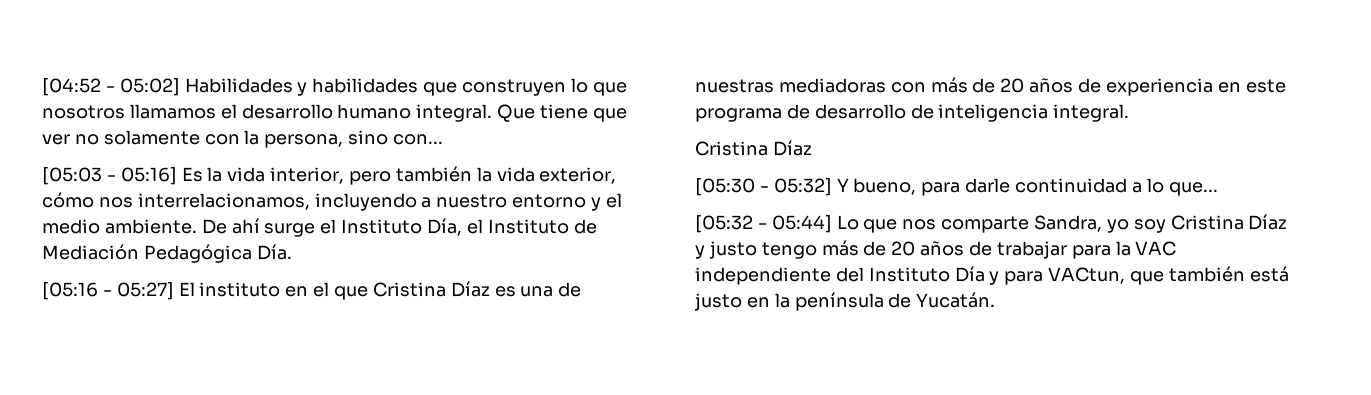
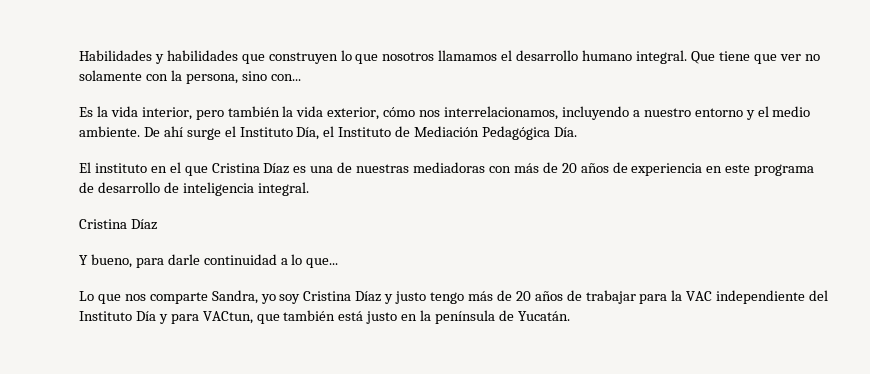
- [04:52 - 05:02] Habilidades y habilidades que construyen lo que nosotros llamamos el desarrollo humano integral.
+ Habilidades y habilidades que construyen lo que nosotros llamamos el desarrollo humano integral.
- [05:03 - 05:16] Es la vida interior, pero también la vida exterior, cómo nos interrelacionamos, incluyendo a nuestro entorno y el medio ambiente.
+ Es la vida interior, pero también la vida exterior, cómo nos interrelacionamos, incluyendo a nuestro entorno y el medio ambiente.
- [05:16 - 05:27] El instituto en el que Cristina Díaz es una de nuestras mediadoras con más de 20 años de experiencia en este programa de desarrollo de inteligencia integral.
+ El instituto en el que Cristina Díaz es una de nuestras mediadoras con más de 20 años de experiencia en este programa de desarrollo de inteligencia integral.
- [05:30 - 05:32] Y bueno, para darle continuidad a lo que...
+ Y bueno, para darle continuidad a lo que...
- [05:32 - 05:44] Lo que nos comparte Sandra, yo soy Cristina Díaz y justo tengo más de 20 años de trabajar para la VAC independiente del Instituto Día y para VACtun, que también está justo en la península de Yucatán.
+ Lo que nos comparte Sandra, yo soy Cristina Díaz y justo tengo más de 20 años de trabajar para la VAC independiente del Instituto Día y para VACtun, que también está justo en la península de Yucatán.

